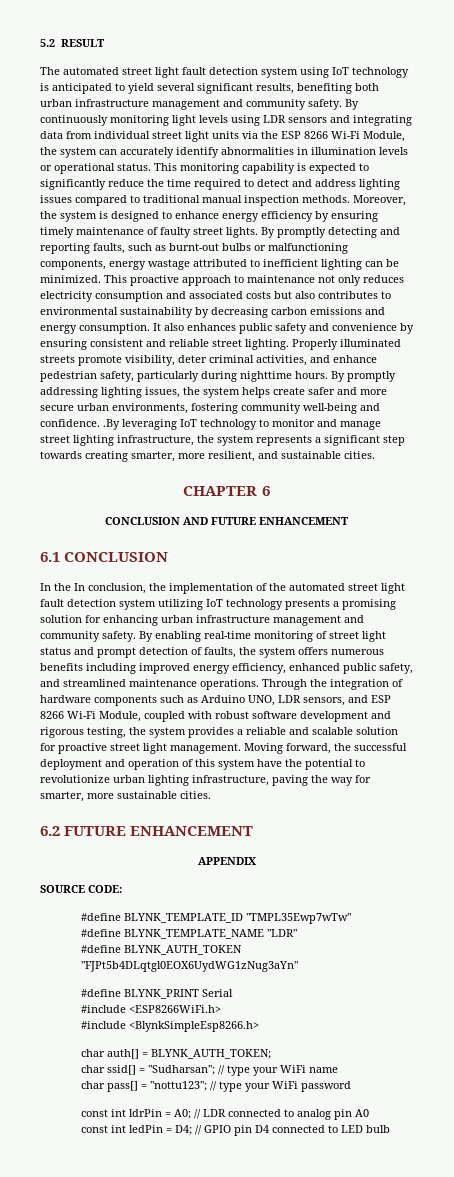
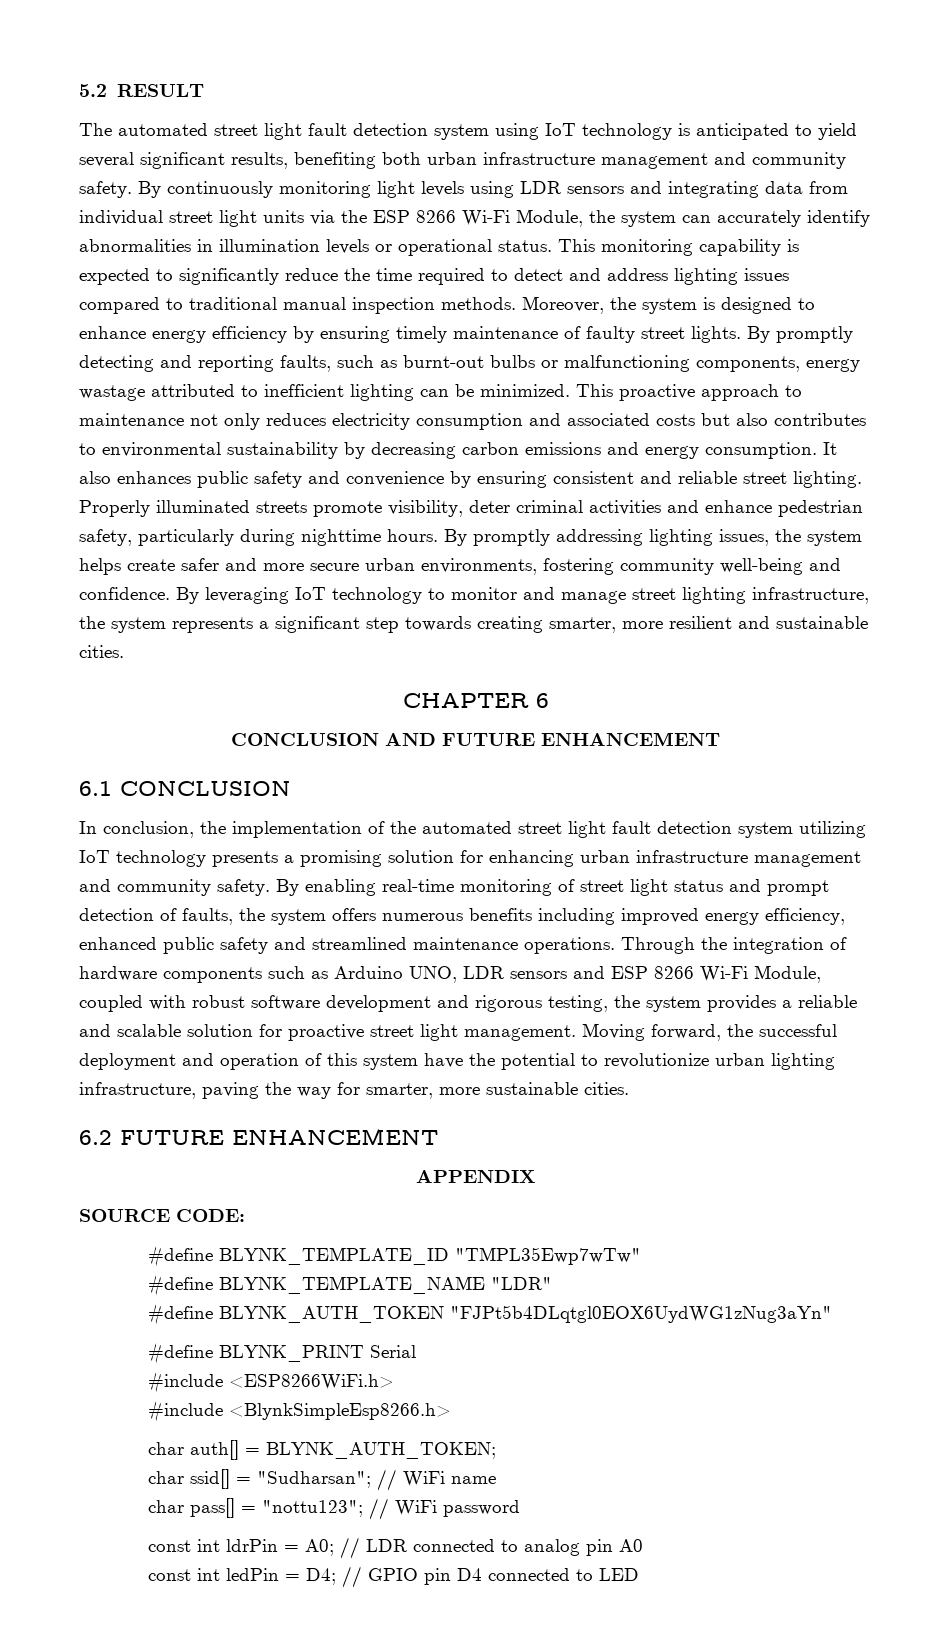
- Properly illuminated streets promote visibility, deter criminal activities, and enhance pedestrian safety, particularly during nighttime hours.
+ Properly illuminated streets promote visibility, deter criminal activities and enhance pedestrian safety, particularly during nighttime hours.
- By promptly addressing lighting issues, the system helps create safer and more secure urban environments, fostering community well-being and confidence. .By leveraging IoT technology to monitor and manage street lighting infrastructure, the system represents a significant step towards creating smarter, more resilient, and sustainable cities.
+ By promptly addressing lighting issues, the system helps create safer and more secure urban environments, fostering community well-being and confidence. By leveraging IoT technology to monitor and manage street lighting infrastructure, the system represents a significant step towards creating smarter, more resilient and sustainable cities.
- In the In conclusion, the implementation of the automated street light fault detection system utilizing IoT technology presents a promising solution for enhancing urban infrastructure management and community safety.
+ In conclusion, the implementation of the automated street light fault detection system utilizing IoT technology presents a promising solution for enhancing urban infrastructure management and community safety.
- By enabling real-time monitoring of street light status and prompt detection of faults, the system offers numerous benefits including improved energy efficiency, enhanced public safety, and streamlined maintenance operations.
+ By enabling real-time monitoring of street light status and prompt detection of faults, the system offers numerous benefits including improved energy efficiency, enhanced public safety and streamlined maintenance operations.
- Through the integration of hardware components such as Arduino UNO, LDR sensors, and ESP 8266 Wi-Fi Module, coupled with robust software development and rigorous testing, the system provides a reliable and scalable solution for proactive street light management.
+ Through the integration of hardware components such as Arduino UNO, LDR sensors and ESP 8266 Wi-Fi Module, coupled with robust software development and rigorous testing, the system provides a reliable and scalable solution for proactive street light management.
- char ssid[] = "Sudharsan"; // type your WiFi name
+ char ssid[] = "Sudharsan"; // WiFi name
- char pass[] = "nottu123"; // type your WiFi password
+ char pass[] = "nottu123"; // WiFi password
- const int ledPin = D4; // GPIO pin D4 connected to LED bulb
+ const int ledPin = D4; // GPIO pin D4 connected to LED

